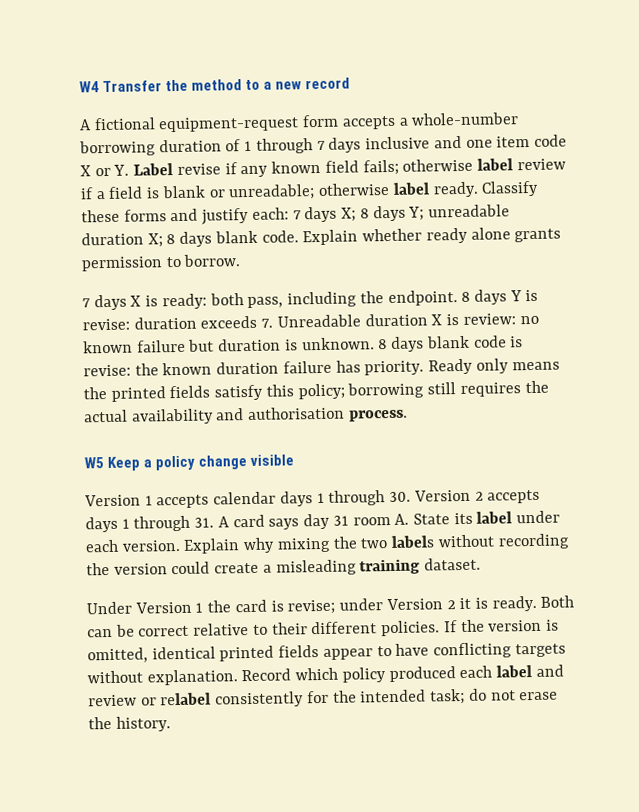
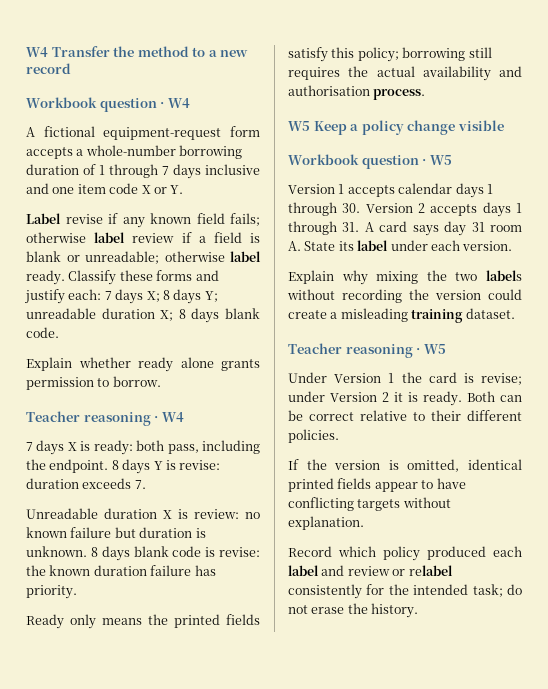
+ Workbook question · W4
- A fictional equipment-request form accepts a whole-number borrowing duration of 1 through 7 days inclusive and one item code X or Y. Label revise if any known field fails; otherwise label review if a field is blank or unreadable; otherwise label ready.
+ A fictional equipment-request form accepts a whole-number borrowing duration of 1 through 7 days inclusive and one item code X or Y.
+ Label revise if any known field fails; otherwise label review if a field is blank or unreadable; otherwise label ready.
- Classify these forms and justify each: 7 days X; 8 days Y; unreadable duration X; 8 days blank code. Explain whether ready alone grants permission to borrow.
+ Classify these forms and justify each: 7 days X; 8 days Y; unreadable duration X; 8 days blank code.
+ Explain whether ready alone grants permission to borrow.
+ Teacher reasoning · W4
- 8 days Y is revise: duration exceeds 7. Unreadable duration X is review: no known failure but duration is unknown.
+ 8 days Y is revise: duration exceeds 7.
+ Unreadable duration X is review: no known failure but duration is unknown.
- 8 days blank code is revise: the known duration failure has priority. Ready only means the printed fields satisfy this policy; borrowing still requires the actual availability and authorisation process.
+ 8 days blank code is revise: the known duration failure has priority.
+ Ready only means the printed fields satisfy this policy; borrowing still requires the actual availability and authorisation process.
+ Workbook question · W5
- Version 1 accepts calendar days 1 through 30. Version 2 accepts days 1 through 31. A card says day 31 room A. State its label under each version. Explain why mixing the two labels without recording the version could create a misleading training dataset.
+ Version 1 accepts calendar days 1 through 30. Version 2 accepts days 1 through 31. A card says day 31 room A. State its label under each version.
+ Explain why mixing the two labels without recording the version could create a misleading training dataset.
+ Teacher reasoning · W5
- Both can be correct relative to their different policies. If the version is omitted, identical printed fields appear to have conflicting targets without explanation. Record which policy produced each label and review or relabel consistently for the intended task; do not erase the history.
+ Both can be correct relative to their different policies.
+ If the version is omitted, identical printed fields appear to have conflicting targets without explanation.
+ Record which policy produced each label and review or relabel consistently for the intended task; do not erase the history.

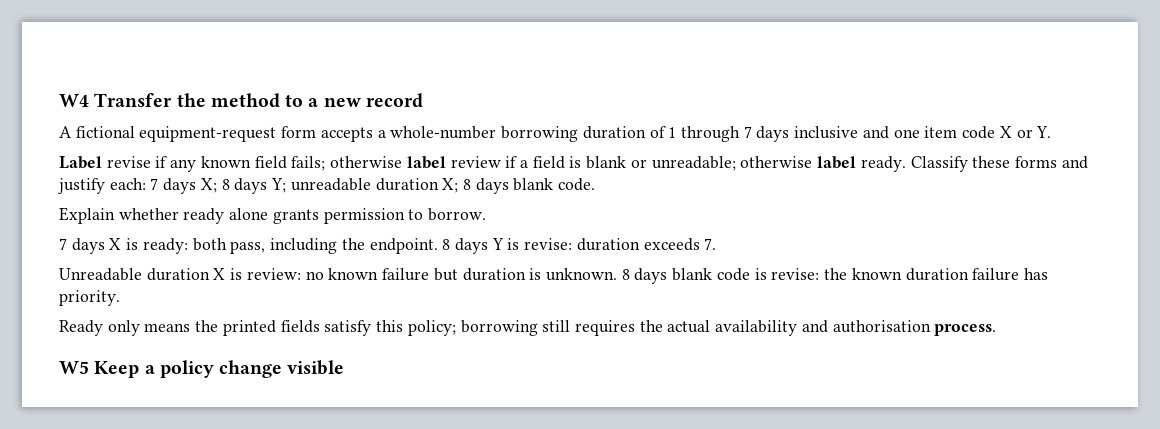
- Workbook question · W4
- Teacher reasoning · W4
- Workbook question · W5
- Version 1 accepts calendar days 1 through 30. Version 2 accepts days 1 through 31. A card says day 31 room A. State its label under each version.
- Explain why mixing the two labels without recording the version could create a misleading training dataset.
- Teacher reasoning · W5
- Under Version 1 the card is revise; under Version 2 it is ready. Both can be correct relative to their different policies.
- If the version is omitted, identical printed fields appear to have conflicting targets without explanation.
- Record which policy produced each label and review or relabel consistently for the intended task; do not erase the history.

